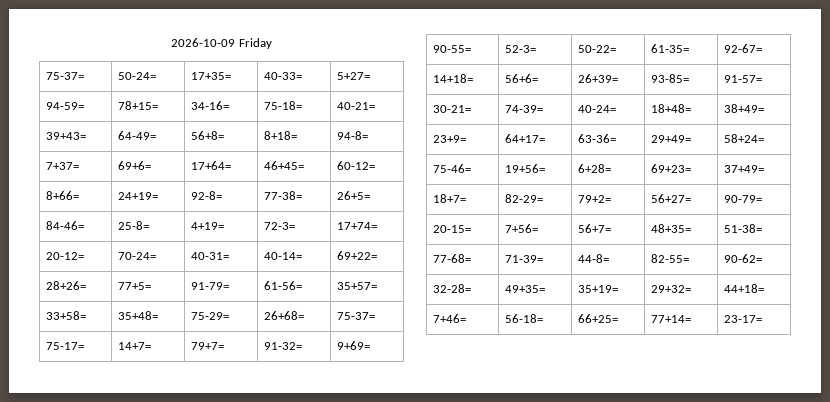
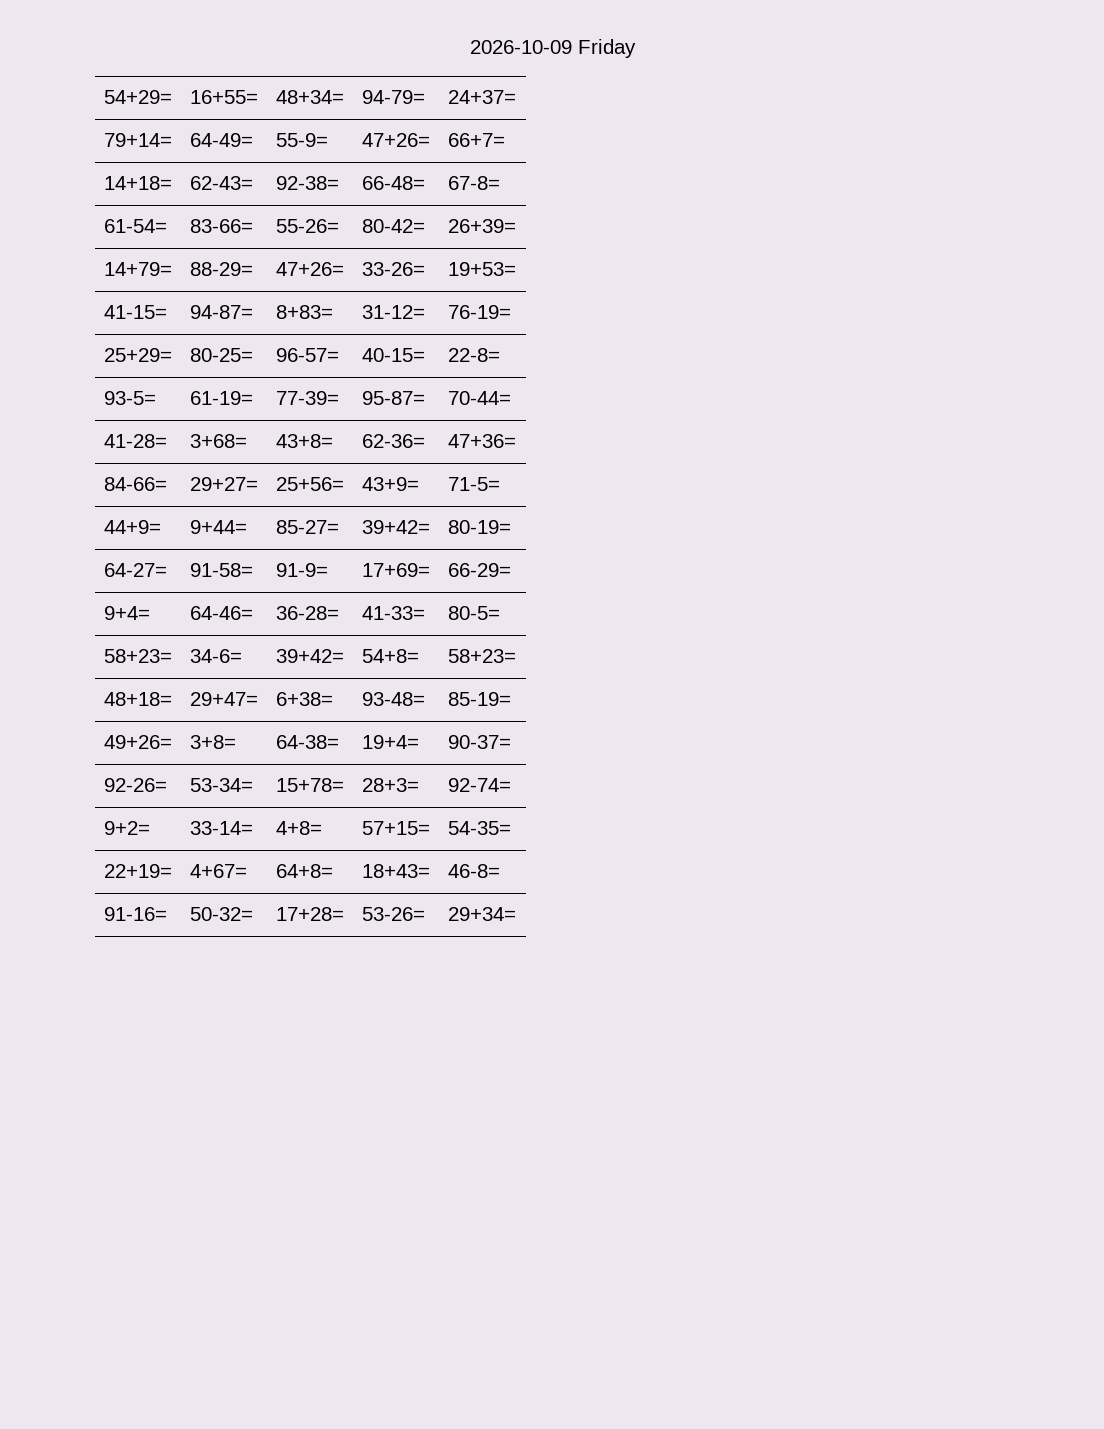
- 75-37= | 50-24= | 17+35= | 40-33= | 5+27=
- 94-59= | 78+15= | 34-16= | 75-18= | 40-21=
- 39+43= | 64-49= | 56+8= | 8+18= | 94-8=
- 7+37= | 69+6= | 17+64= | 46+45= | 60-12=
- 8+66= | 24+19= | 92-8= | 77-38= | 26+5=
- 84-46= | 25-8= | 4+19= | 72-3= | 17+74=
- 20-12= | 70-24= | 40-31= | 40-14= | 69+22=
- 28+26= | 77+5= | 91-79= | 61-56= | 35+57=
- 33+58= | 35+48= | 75-29= | 26+68= | 75-37=
- 75-17= | 14+7= | 79+7= | 91-32= | 9+69=
- 90-55= | 52-3= | 50-22= | 61-35= | 92-67=
- 14+18= | 56+6= | 26+39= | 93-85= | 91-57=
- 30-21= | 74-39= | 40-24= | 18+48= | 38+49=
- 23+9= | 64+17= | 63-36= | 29+49= | 58+24=
- 75-46= | 19+56= | 6+28= | 69+23= | 37+49=
- 18+7= | 82-29= | 79+2= | 56+27= | 90-79=
- 20-15= | 7+56= | 56+7= | 48+35= | 51-38=
- 77-68= | 71-39= | 44-8= | 82-55= | 90-62=
- 32-28= | 49+35= | 35+19= | 29+32= | 44+18=
- 7+46= | 56-18= | 66+25= | 77+14= | 23-17=
+ 54+29= | 16+55= | 48+34= | 94-79= | 24+37=
+ 79+14= | 64-49= | 55-9= | 47+26= | 66+7=
+ 14+18= | 62-43= | 92-38= | 66-48= | 67-8=
+ 61-54= | 83-66= | 55-26= | 80-42= | 26+39=
+ 14+79= | 88-29= | 47+26= | 33-26= | 19+53=
+ 41-15= | 94-87= | 8+83= | 31-12= | 76-19=
+ 25+29= | 80-25= | 96-57= | 40-15= | 22-8=
+ 93-5= | 61-19= | 77-39= | 95-87= | 70-44=
+ 41-28= | 3+68= | 43+8= | 62-36= | 47+36=
+ 84-66= | 29+27= | 25+56= | 43+9= | 71-5=
+ 44+9= | 9+44= | 85-27= | 39+42= | 80-19=
+ 64-27= | 91-58= | 91-9= | 17+69= | 66-29=
+ 9+4= | 64-46= | 36-28= | 41-33= | 80-5=
+ 58+23= | 34-6= | 39+42= | 54+8= | 58+23=
+ 48+18= | 29+47= | 6+38= | 93-48= | 85-19=
+ 49+26= | 3+8= | 64-38= | 19+4= | 90-37=
+ 92-26= | 53-34= | 15+78= | 28+3= | 92-74=
+ 9+2= | 33-14= | 4+8= | 57+15= | 54-35=
+ 22+19= | 4+67= | 64+8= | 18+43= | 46-8=
+ 91-16= | 50-32= | 17+28= | 53-26= | 29+34=

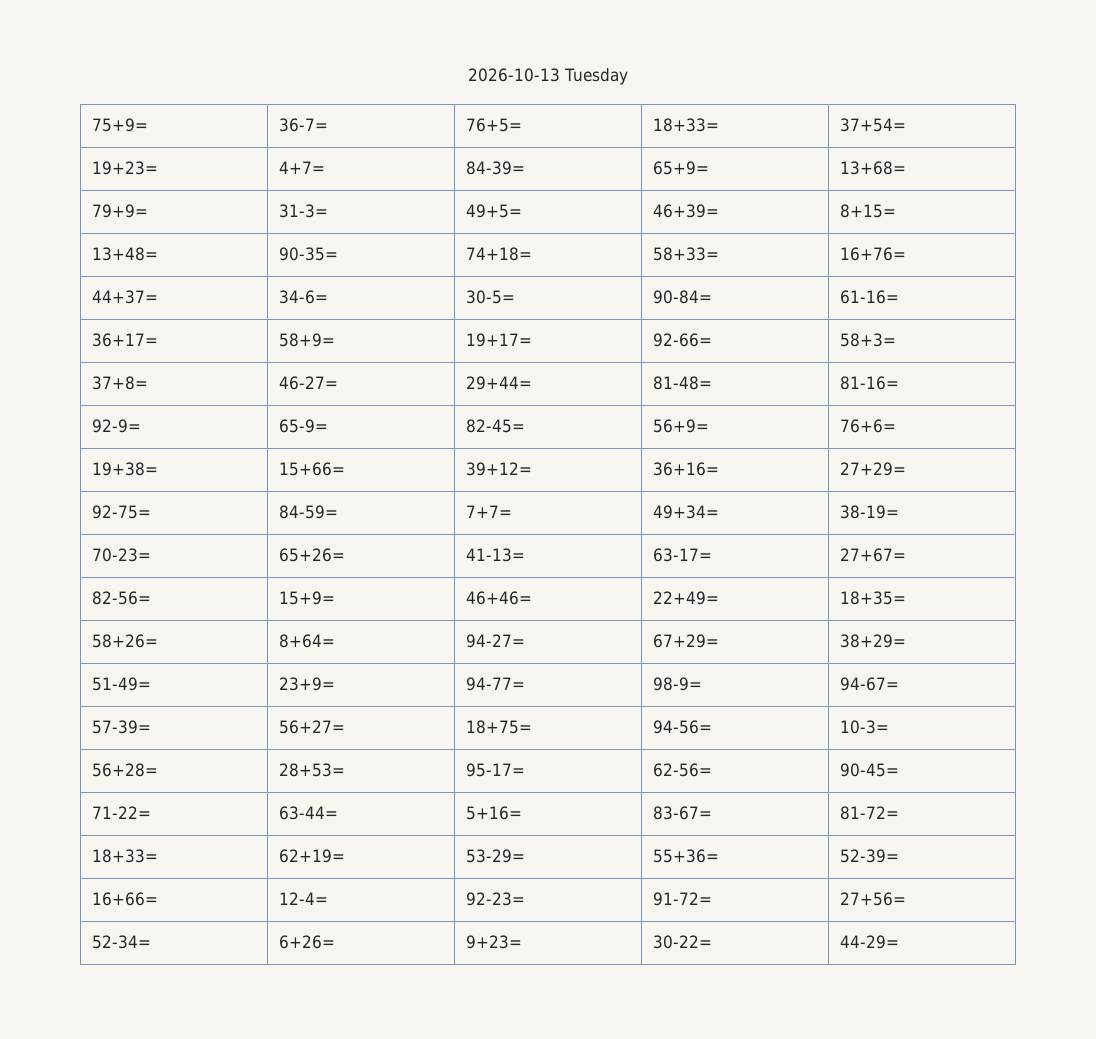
- 2026-10-09 Friday
- 54+29= | 16+55= | 48+34= | 94-79= | 24+37=
- 79+14= | 64-49= | 55-9= | 47+26= | 66+7=
- 14+18= | 62-43= | 92-38= | 66-48= | 67-8=
- 61-54= | 83-66= | 55-26= | 80-42= | 26+39=
- 14+79= | 88-29= | 47+26= | 33-26= | 19+53=
- 41-15= | 94-87= | 8+83= | 31-12= | 76-19=
- 25+29= | 80-25= | 96-57= | 40-15= | 22-8=
- 93-5= | 61-19= | 77-39= | 95-87= | 70-44=
- 41-28= | 3+68= | 43+8= | 62-36= | 47+36=
- 84-66= | 29+27= | 25+56= | 43+9= | 71-5=
- 44+9= | 9+44= | 85-27= | 39+42= | 80-19=
- 64-27= | 91-58= | 91-9= | 17+69= | 66-29=
- 9+4= | 64-46= | 36-28= | 41-33= | 80-5=
- 58+23= | 34-6= | 39+42= | 54+8= | 58+23=
- 48+18= | 29+47= | 6+38= | 93-48= | 85-19=
- 49+26= | 3+8= | 64-38= | 19+4= | 90-37=
- 92-26= | 53-34= | 15+78= | 28+3= | 92-74=
- 9+2= | 33-14= | 4+8= | 57+15= | 54-35=
- 22+19= | 4+67= | 64+8= | 18+43= | 46-8=
- 91-16= | 50-32= | 17+28= | 53-26= | 29+34=
+ 2026-10-13 Tuesday
+ 75+9= | 36-7= | 76+5= | 18+33= | 37+54=
+ 19+23= | 4+7= | 84-39= | 65+9= | 13+68=
+ 79+9= | 31-3= | 49+5= | 46+39= | 8+15=
+ 13+48= | 90-35= | 74+18= | 58+33= | 16+76=
+ 44+37= | 34-6= | 30-5= | 90-84= | 61-16=
+ 36+17= | 58+9= | 19+17= | 92-66= | 58+3=
+ 37+8= | 46-27= | 29+44= | 81-48= | 81-16=
+ 92-9= | 65-9= | 82-45= | 56+9= | 76+6=
+ 19+38= | 15+66= | 39+12= | 36+16= | 27+29=
+ 92-75= | 84-59= | 7+7= | 49+34= | 38-19=
+ 70-23= | 65+26= | 41-13= | 63-17= | 27+67=
+ 82-56= | 15+9= | 46+46= | 22+49= | 18+35=
+ 58+26= | 8+64= | 94-27= | 67+29= | 38+29=
+ 51-49= | 23+9= | 94-77= | 98-9= | 94-67=
+ 57-39= | 56+27= | 18+75= | 94-56= | 10-3=
+ 56+28= | 28+53= | 95-17= | 62-56= | 90-45=
+ 71-22= | 63-44= | 5+16= | 83-67= | 81-72=
+ 18+33= | 62+19= | 53-29= | 55+36= | 52-39=
+ 16+66= | 12-4= | 92-23= | 91-72= | 27+56=
+ 52-34= | 6+26= | 9+23= | 30-22= | 44-29=

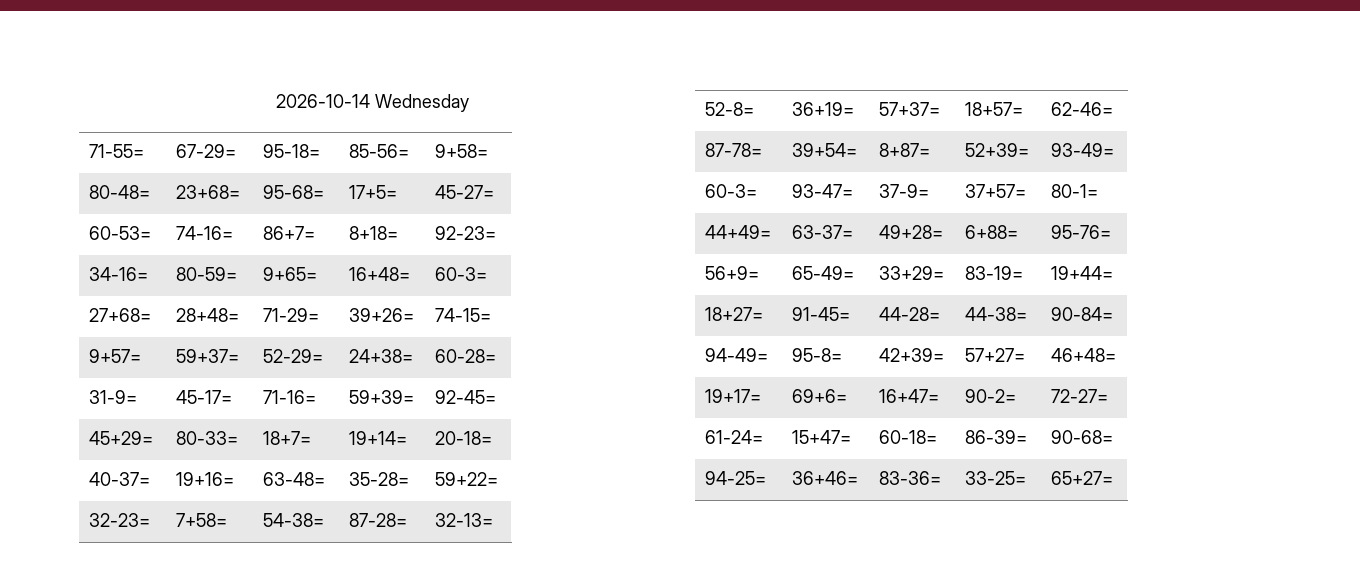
- 2026-10-13 Tuesday
- 75+9= | 36-7= | 76+5= | 18+33= | 37+54=
- 19+23= | 4+7= | 84-39= | 65+9= | 13+68=
- 79+9= | 31-3= | 49+5= | 46+39= | 8+15=
- 13+48= | 90-35= | 74+18= | 58+33= | 16+76=
- 44+37= | 34-6= | 30-5= | 90-84= | 61-16=
- 36+17= | 58+9= | 19+17= | 92-66= | 58+3=
- 37+8= | 46-27= | 29+44= | 81-48= | 81-16=
- 92-9= | 65-9= | 82-45= | 56+9= | 76+6=
- 19+38= | 15+66= | 39+12= | 36+16= | 27+29=
- 92-75= | 84-59= | 7+7= | 49+34= | 38-19=
- 70-23= | 65+26= | 41-13= | 63-17= | 27+67=
- 82-56= | 15+9= | 46+46= | 22+49= | 18+35=
- 58+26= | 8+64= | 94-27= | 67+29= | 38+29=
- 51-49= | 23+9= | 94-77= | 98-9= | 94-67=
- 57-39= | 56+27= | 18+75= | 94-56= | 10-3=
- 56+28= | 28+53= | 95-17= | 62-56= | 90-45=
- 71-22= | 63-44= | 5+16= | 83-67= | 81-72=
- 18+33= | 62+19= | 53-29= | 55+36= | 52-39=
- 16+66= | 12-4= | 92-23= | 91-72= | 27+56=
- 52-34= | 6+26= | 9+23= | 30-22= | 44-29=
+ 2026-10-14 Wednesday
+ 71-55= | 67-29= | 95-18= | 85-56= | 9+58=
+ 80-48= | 23+68= | 95-68= | 17+5= | 45-27=
+ 60-53= | 74-16= | 86+7= | 8+18= | 92-23=
+ 34-16= | 80-59= | 9+65= | 16+48= | 60-3=
+ 27+68= | 28+48= | 71-29= | 39+26= | 74-15=
+ 9+57= | 59+37= | 52-29= | 24+38= | 60-28=
+ 31-9= | 45-17= | 71-16= | 59+39= | 92-45=
+ 45+29= | 80-33= | 18+7= | 19+14= | 20-18=
+ 40-37= | 19+16= | 63-48= | 35-28= | 59+22=
+ 32-23= | 7+58= | 54-38= | 87-28= | 32-13=
+ 52-8= | 36+19= | 57+37= | 18+57= | 62-46=
+ 87-78= | 39+54= | 8+87= | 52+39= | 93-49=
+ 60-3= | 93-47= | 37-9= | 37+57= | 80-1=
+ 44+49= | 63-37= | 49+28= | 6+88= | 95-76=
+ 56+9= | 65-49= | 33+29= | 83-19= | 19+44=
+ 18+27= | 91-45= | 44-28= | 44-38= | 90-84=
+ 94-49= | 95-8= | 42+39= | 57+27= | 46+48=
+ 19+17= | 69+6= | 16+47= | 90-2= | 72-27=
+ 61-24= | 15+47= | 60-18= | 86-39= | 90-68=
+ 94-25= | 36+46= | 83-36= | 33-25= | 65+27=

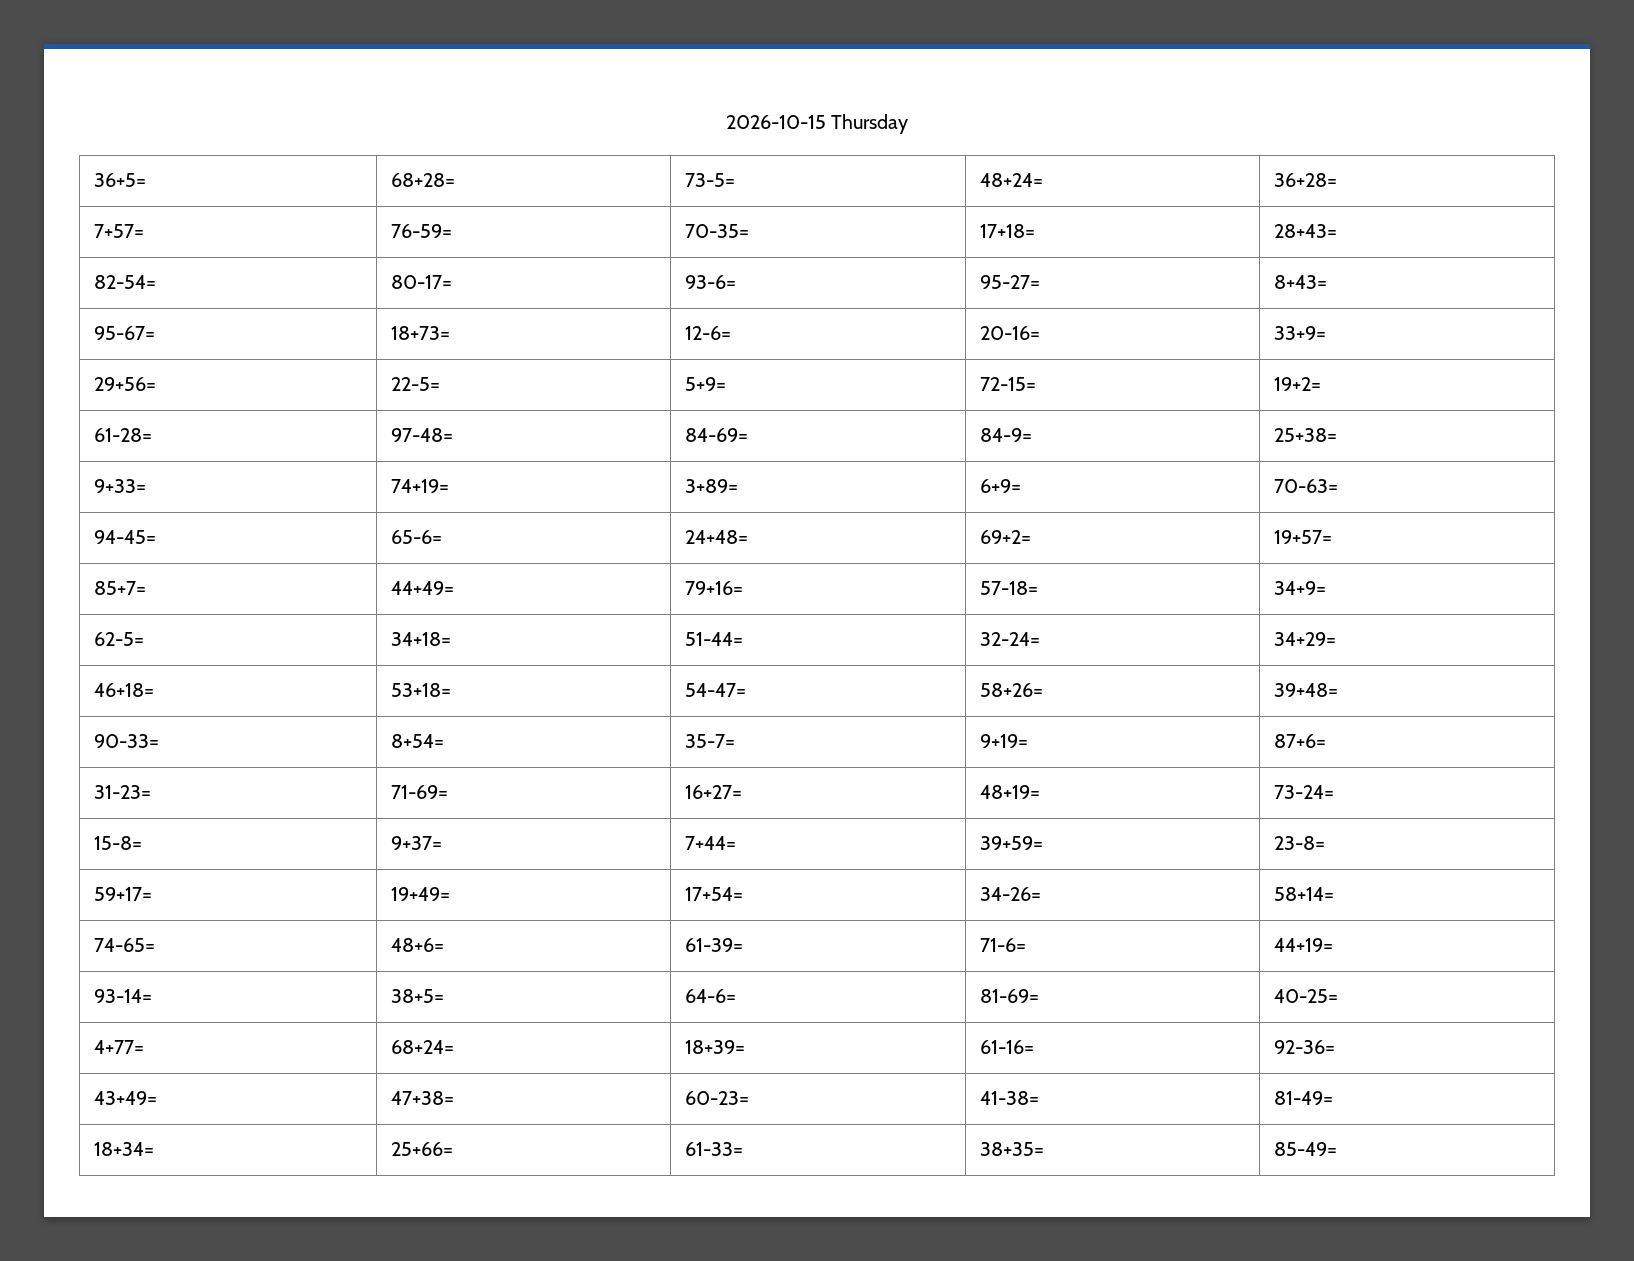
- 2026-10-14 Wednesday
- 71-55= | 67-29= | 95-18= | 85-56= | 9+58=
- 80-48= | 23+68= | 95-68= | 17+5= | 45-27=
- 60-53= | 74-16= | 86+7= | 8+18= | 92-23=
- 34-16= | 80-59= | 9+65= | 16+48= | 60-3=
- 27+68= | 28+48= | 71-29= | 39+26= | 74-15=
- 9+57= | 59+37= | 52-29= | 24+38= | 60-28=
- 31-9= | 45-17= | 71-16= | 59+39= | 92-45=
- 45+29= | 80-33= | 18+7= | 19+14= | 20-18=
- 40-37= | 19+16= | 63-48= | 35-28= | 59+22=
- 32-23= | 7+58= | 54-38= | 87-28= | 32-13=
- 52-8= | 36+19= | 57+37= | 18+57= | 62-46=
- 87-78= | 39+54= | 8+87= | 52+39= | 93-49=
- 60-3= | 93-47= | 37-9= | 37+57= | 80-1=
- 44+49= | 63-37= | 49+28= | 6+88= | 95-76=
- 56+9= | 65-49= | 33+29= | 83-19= | 19+44=
- 18+27= | 91-45= | 44-28= | 44-38= | 90-84=
- 94-49= | 95-8= | 42+39= | 57+27= | 46+48=
- 19+17= | 69+6= | 16+47= | 90-2= | 72-27=
- 61-24= | 15+47= | 60-18= | 86-39= | 90-68=
- 94-25= | 36+46= | 83-36= | 33-25= | 65+27=
+ 2026-10-15 Thursday
+ 36+5= | 68+28= | 73-5= | 48+24= | 36+28=
+ 7+57= | 76-59= | 70-35= | 17+18= | 28+43=
+ 82-54= | 80-17= | 93-6= | 95-27= | 8+43=
+ 95-67= | 18+73= | 12-6= | 20-16= | 33+9=
+ 29+56= | 22-5= | 5+9= | 72-15= | 19+2=
+ 61-28= | 97-48= | 84-69= | 84-9= | 25+38=
+ 9+33= | 74+19= | 3+89= | 6+9= | 70-63=
+ 94-45= | 65-6= | 24+48= | 69+2= | 19+57=
+ 85+7= | 44+49= | 79+16= | 57-18= | 34+9=
+ 62-5= | 34+18= | 51-44= | 32-24= | 34+29=
+ 46+18= | 53+18= | 54-47= | 58+26= | 39+48=
+ 90-33= | 8+54= | 35-7= | 9+19= | 87+6=
+ 31-23= | 71-69= | 16+27= | 48+19= | 73-24=
+ 15-8= | 9+37= | 7+44= | 39+59= | 23-8=
+ 59+17= | 19+49= | 17+54= | 34-26= | 58+14=
+ 74-65= | 48+6= | 61-39= | 71-6= | 44+19=
+ 93-14= | 38+5= | 64-6= | 81-69= | 40-25=
+ 4+77= | 68+24= | 18+39= | 61-16= | 92-36=
+ 43+49= | 47+38= | 60-23= | 41-38= | 81-49=
+ 18+34= | 25+66= | 61-33= | 38+35= | 85-49=

